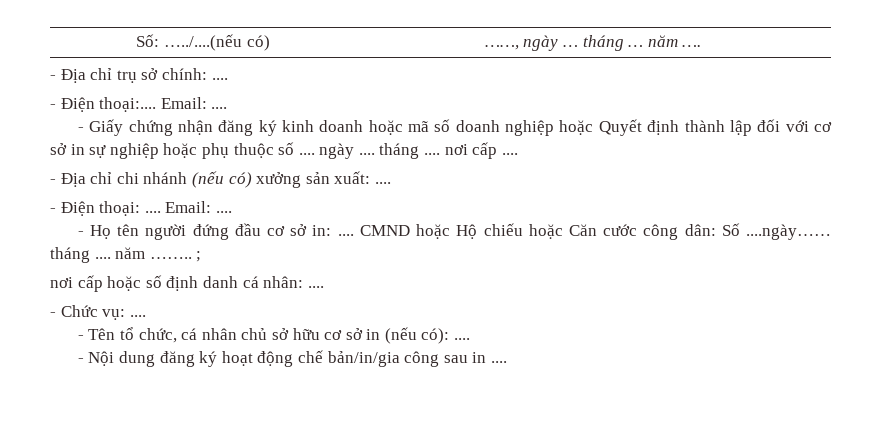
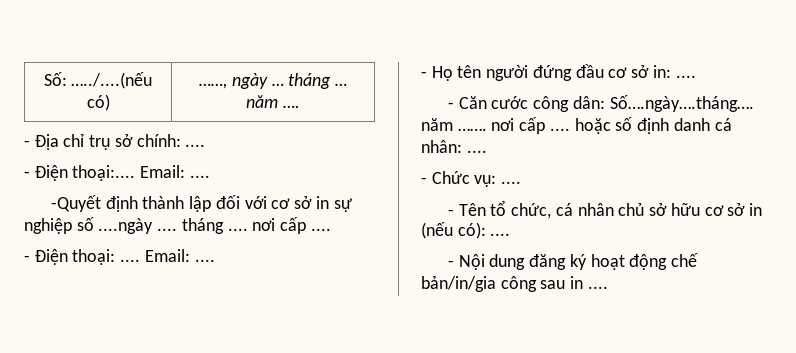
- - Giấy chứng nhận đăng ký kinh doanh hoặc mã số doanh nghiệp hoặc Quyết định thành lập đối với cơ sở in sự nghiệp hoặc phụ thuộc số .... ngày .... tháng .... nơi cấp ....
+ -Quyết định thành lập đối với cơ sở in sự nghiệp số ....ngày .... tháng .... nơi cấp ....
- - Địa chỉ chi nhánh (nếu có) xưởng sản xuất: ....
- - Họ tên người đứng đầu cơ sở in: .... CMND hoặc Hộ chiếu hoặc Căn cước công dân: Số ....ngày…… tháng .... năm …….. ;
- nơi cấp hoặc số định danh cá nhân: ....
+ - Họ tên người đứng đầu cơ sở in: ....
+ - Căn cước công dân: Số….ngày….tháng…. năm ……. nơi cấp .... hoặc số định danh cá nhân: ....

